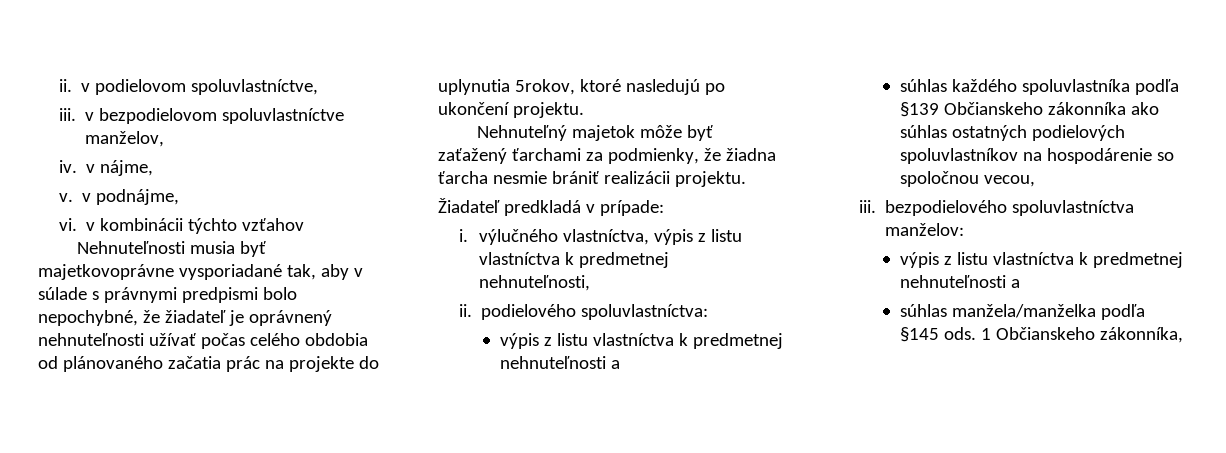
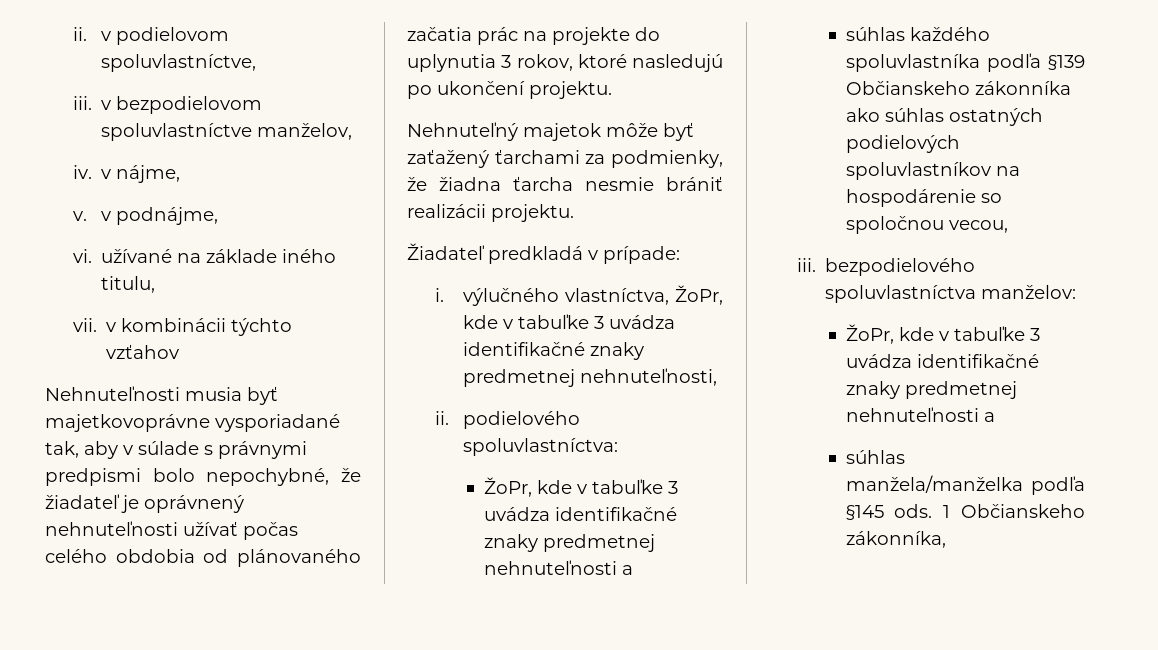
- vi. v kombinácii týchto vzťahov
+ vi. užívané na základe iného titulu,
+ vii. v kombinácii týchto vzťahov
- Nehnuteľnosti musia byť majetkovoprávne vysporiadané tak, aby v súlade s právnymi predpismi bolo nepochybné, že žiadateľ je oprávnený nehnuteľnosti užívať počas celého obdobia od plánovaného začatia prác na projekte do uplynutia 5rokov, ktoré nasledujú po ukončení projektu.
+ Nehnuteľnosti musia byť majetkovoprávne vysporiadané tak, aby v súlade s právnymi predpismi bolo nepochybné, že žiadateľ je oprávnený nehnuteľnosti užívať počas celého obdobia od plánovaného začatia prác na projekte do uplynutia 3 rokov, ktoré nasledujú po ukončení projektu.
- i. výlučného vlastníctva, výpis z listu vlastníctva k predmetnej nehnuteľnosti,
+ i. výlučného vlastníctva, ŽoPr, kde v tabuľke 3 uvádza identifikačné znaky predmetnej nehnuteľnosti,
  ii. podielového spoluvlastníctva:
- výpis z listu vlastníctva k predmetnej nehnuteľnosti a
+ ŽoPr, kde v tabuľke 3 uvádza identifikačné znaky predmetnej nehnuteľnosti a
  iii. bezpodielového spoluvlastníctva manželov:
- výpis z listu vlastníctva k predmetnej nehnuteľnosti a
+ ŽoPr, kde v tabuľke 3 uvádza identifikačné znaky predmetnej nehnuteľnosti a

